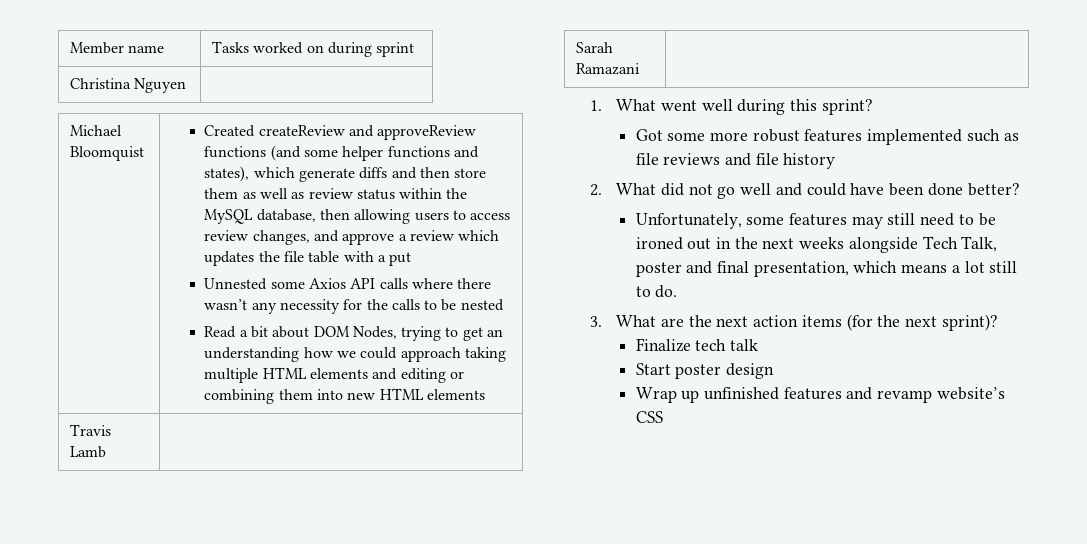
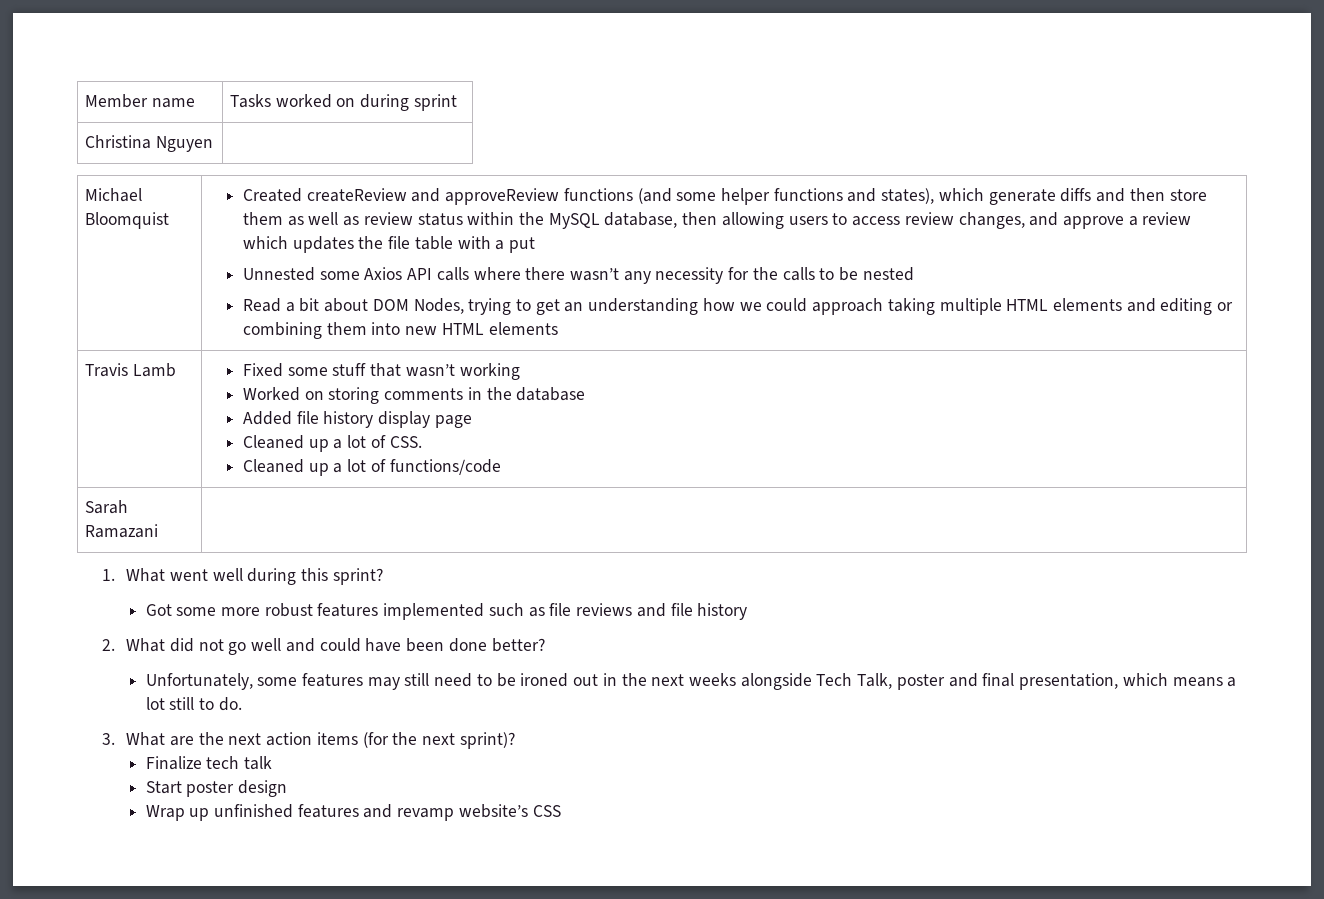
- Travis Lamb |
+ Travis Lamb | Fixed some stuff that wasn’t working
+ Worked on storing comments in the database
+ Added file history display page
+ Cleaned up a lot of CSS.
+ Cleaned up a lot of functions/code

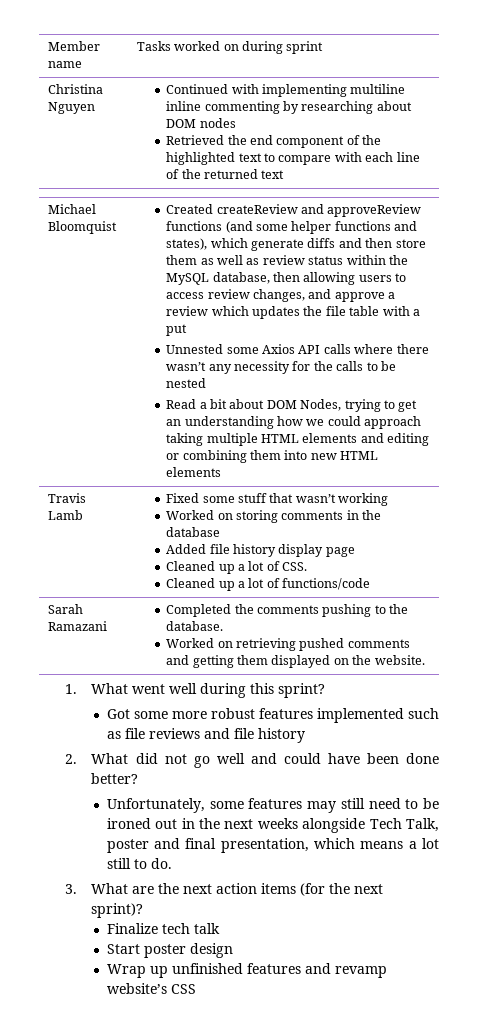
- Christina Nguyen |
+ Christina Nguyen | Continued with implementing multiline inline commenting by researching about DOM nodes
+ Retrieved the end component of the highlighted text to compare with each line of the returned text
- Sarah Ramazani |
+ Sarah Ramazani | Completed the comments pushing to the database.
+ Worked on retrieving pushed comments and getting them displayed on the website.

